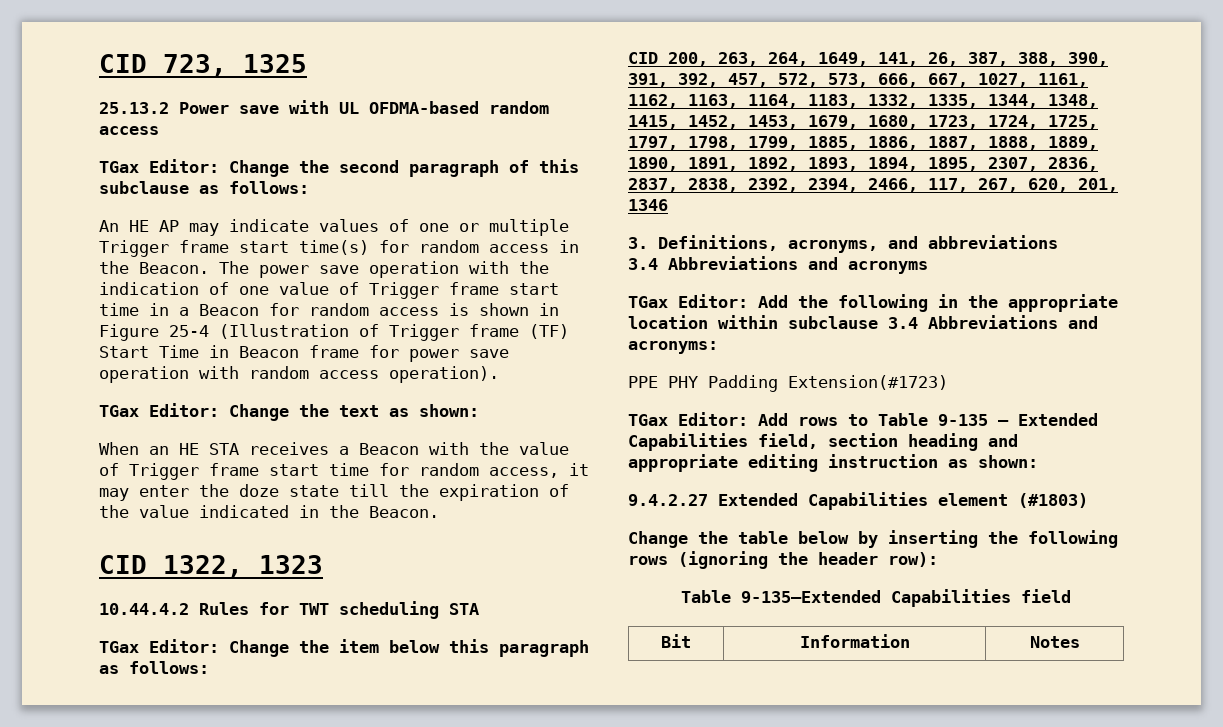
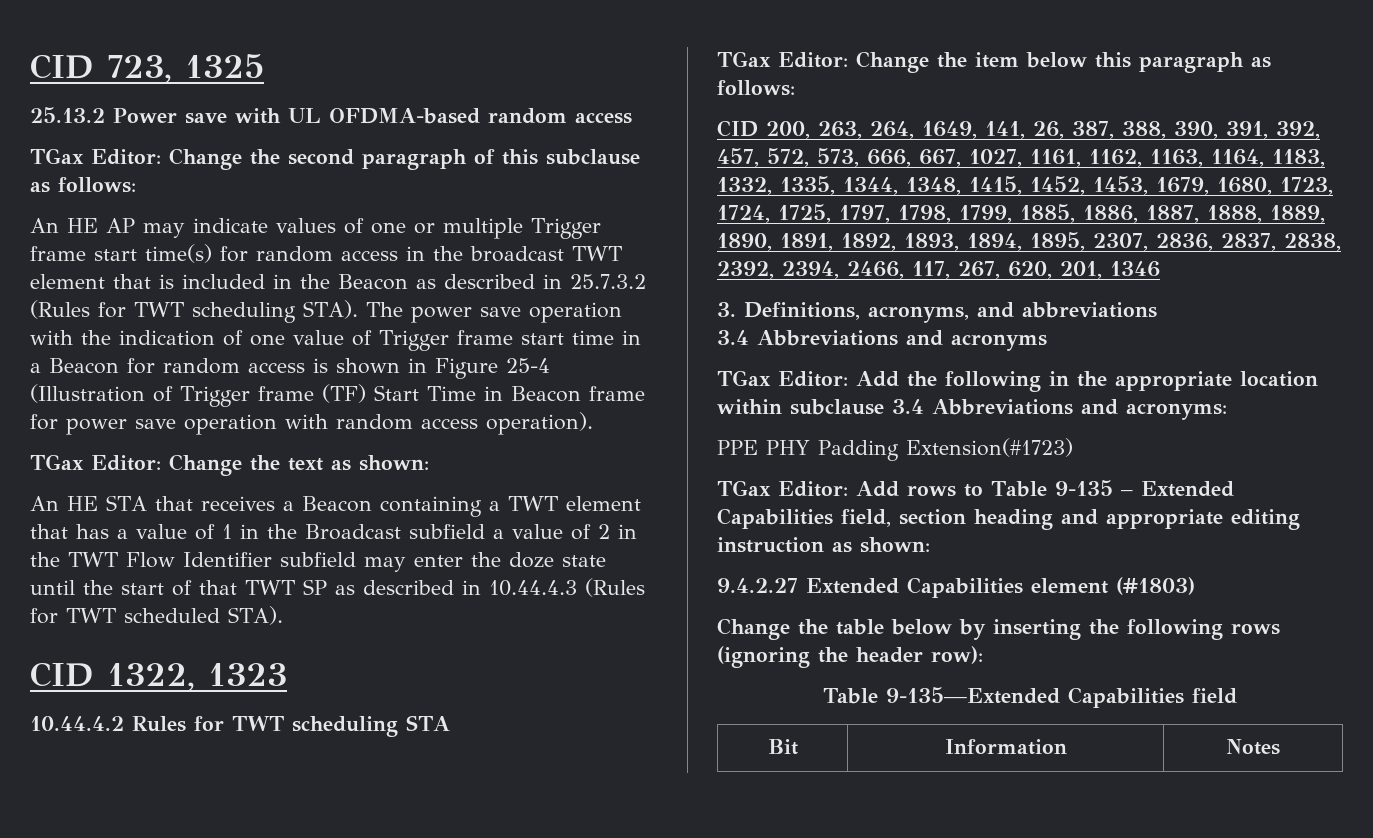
- An HE AP may indicate values of one or multiple Trigger frame start time(s) for random access in the Beacon.
+ An HE AP may indicate values of one or multiple Trigger frame start time(s) for random access in the broadcast TWT element that is included in the Beacon as described in 25.7.3.2 (Rules for TWT scheduling STA).
- When an HE STA receives a Beacon with the value of Trigger frame start time for random access, it may enter the doze state till the expiration of the value indicated in the Beacon.
+ An HE STA that receives a Beacon containing a TWT element that has a value of 1 in the Broadcast subfield a value of 2 in the TWT Flow Identifier subfield may enter the doze state until the start of that TWT SP as described in 10.44.4.3 (Rules for TWT scheduled STA).

